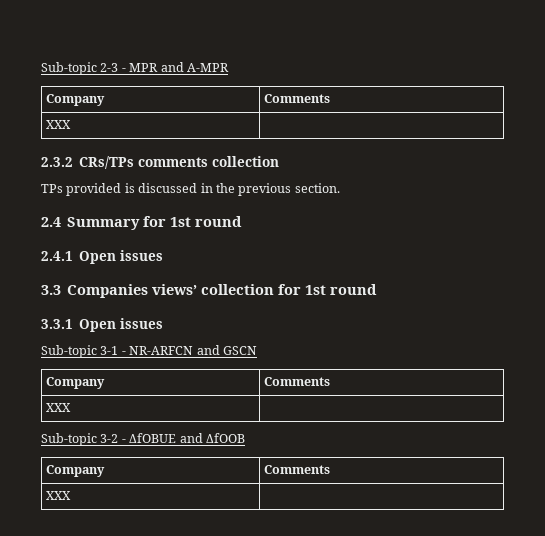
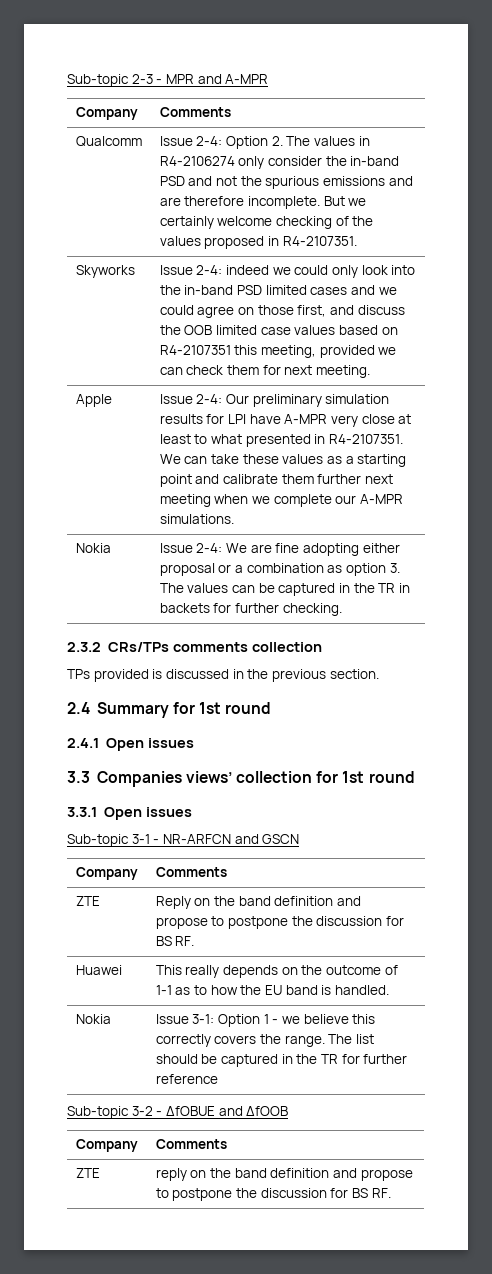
  Sub-topic 2-3 - MPR and A-MPR
  Company | Comments
- XXX |
+ Qualcomm | Issue 2-4: Option 2. The values in R4-2106274 only consider the in-band PSD and not the spurious emissions and are therefore incomplete. But we certainly welcome checking of the values proposed in R4-2107351.
+ Skyworks | Issue 2-4: indeed we could only look into the in-band PSD limited cases and we could agree on those first, and discuss the OOB limited case values based on R4-2107351 this meeting, provided we can check them for next meeting.
+ Apple | Issue 2-4: Our preliminary simulation results for LPI have A-MPR very close at least to what presented in R4-2107351. We can take these values as a starting point and calibrate them further next meeting when we complete our A-MPR simulations.
+ Nokia | Issue 2-4: We are fine adopting either proposal or a combination as option 3. The values can be captured in the TR in backets for further checking.
  Sub-topic 3-1 - NR-ARFCN and GSCN
  Company | Comments
- XXX |
+ ZTE | Reply on the band definition and propose to postpone the discussion for BS RF.
+ Huawei | This really depends on the outcome of 1-1 as to how the EU band is handled.
+ Nokia | Issue 3-1: Option 1 - we believe this correctly covers the range. The list should be captured in the TR for further reference
  Sub-topic 3-2 - ΔfOBUE and ΔfOOB
  Company | Comments
- XXX |
+ ZTE | reply on the band definition and propose to postpone the discussion for BS RF.

